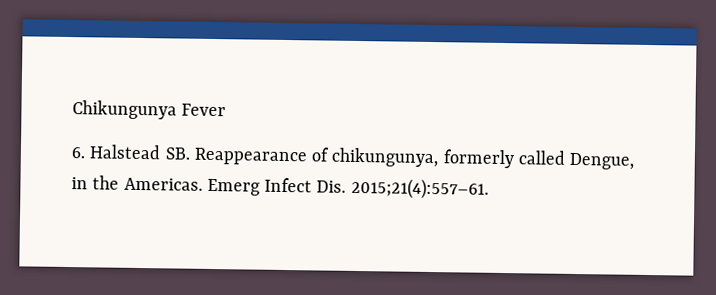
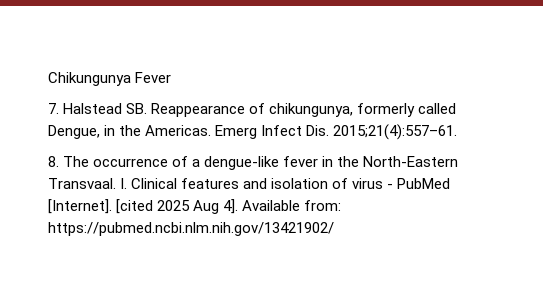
- 6. Halstead SB. Reappearance of chikungunya, formerly called Dengue, in the Americas.
+ 7. Halstead SB. Reappearance of chikungunya, formerly called Dengue, in the Americas.
+ 8. The occurrence of a dengue-like fever in the North-Eastern Transvaal. I. Clinical features and isolation of virus - PubMed [Internet]. [cited 2025 Aug 4]. Available from: https://pubmed.ncbi.nlm.nih.gov/13421902/

